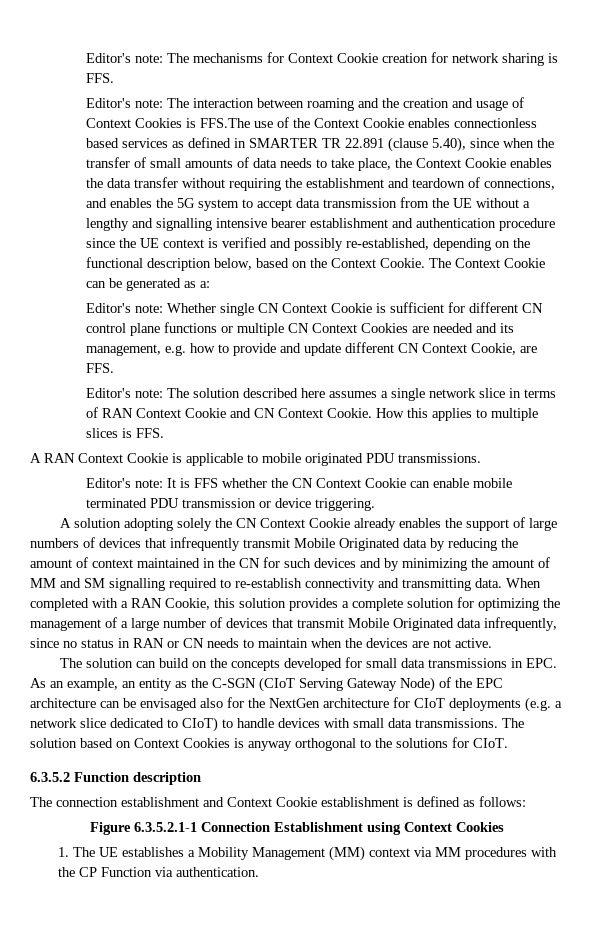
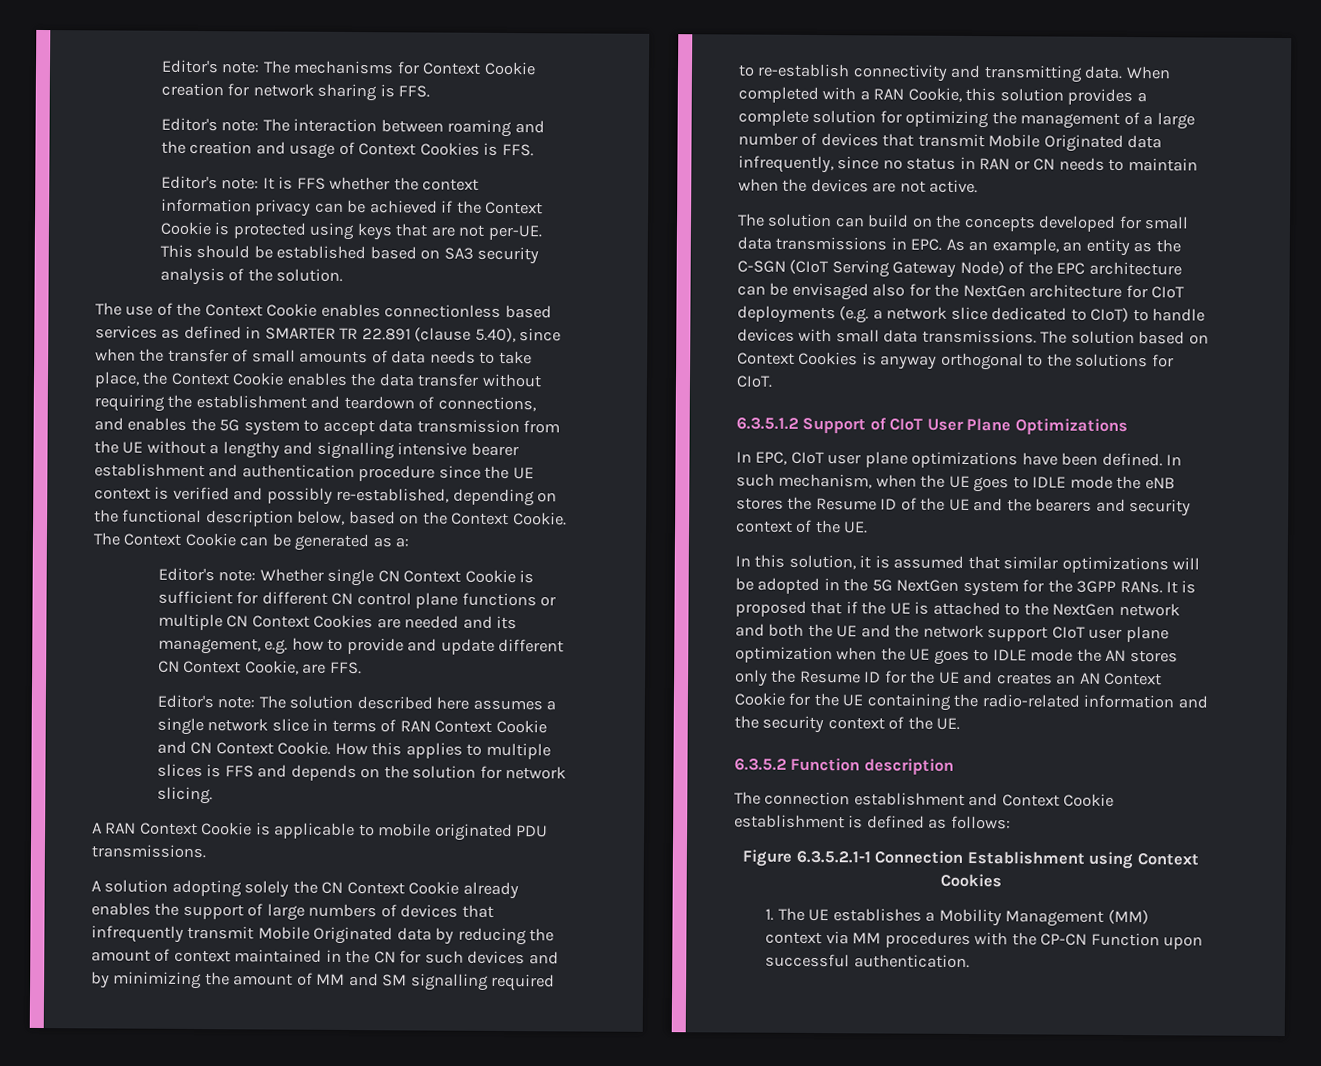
- The interaction between roaming and the creation and usage of Context Cookies is FFS.The use of the Context Cookie enables connectionless based services as defined in SMARTER TR 22.891 (clause 5.40), since when the transfer of small amounts of data needs to take place, the Context Cookie enables the data transfer without requiring the establishment and teardown of connections, and enables the 5G system to accept data transmission from the UE without a lengthy and signalling intensive bearer establishment and authentication procedure since the UE context is verified and possibly re-established, depending on the functional description below, based on the Context Cookie.
+ The interaction between roaming and the creation and usage of Context Cookies is FFS.
+ Editor's note: It is FFS whether the context information privacy can be achieved if the Context Cookie is protected using keys that are not per-UE. This should be established based on SA3 security analysis of the solution.
+ The use of the Context Cookie enables connectionless based services as defined in SMARTER TR 22.891 (clause 5.40), since when the transfer of small amounts of data needs to take place, the Context Cookie enables the data transfer without requiring the establishment and teardown of connections, and enables the 5G system to accept data transmission from the UE without a lengthy and signalling intensive bearer establishment and authentication procedure since the UE context is verified and possibly re-established, depending on the functional description below, based on the Context Cookie.
- How this applies to multiple slices is FFS.
+ How this applies to multiple slices is FFS and depends on the solution for network slicing.
- Editor's note: It is FFS whether the CN Context Cookie can enable mobile terminated PDU transmission or device triggering.
+ 6.3.5.1.2 Support of CIoT User Plane Optimizations
+ In EPC, CIoT user plane optimizations have been defined. In such mechanism, when the UE goes to IDLE mode the eNB stores the Resume ID of the UE and the bearers and security context of the UE.
+ In this solution, it is assumed that similar optimizations will be adopted in the 5G NextGen system for the 3GPP RANs. It is proposed that if the UE is attached to the NextGen network and both the UE and the network support CIoT user plane optimization when the UE goes to IDLE mode the AN stores only the Resume ID for the UE and creates an AN Context Cookie for the UE containing the radio-related information and the security context of the UE.
- 1. The UE establishes a Mobility Management (MM) context via MM procedures with the CP Function via authentication.
+ 1. The UE establishes a Mobility Management (MM) context via MM procedures with the CP-CN Function upon successful authentication.

